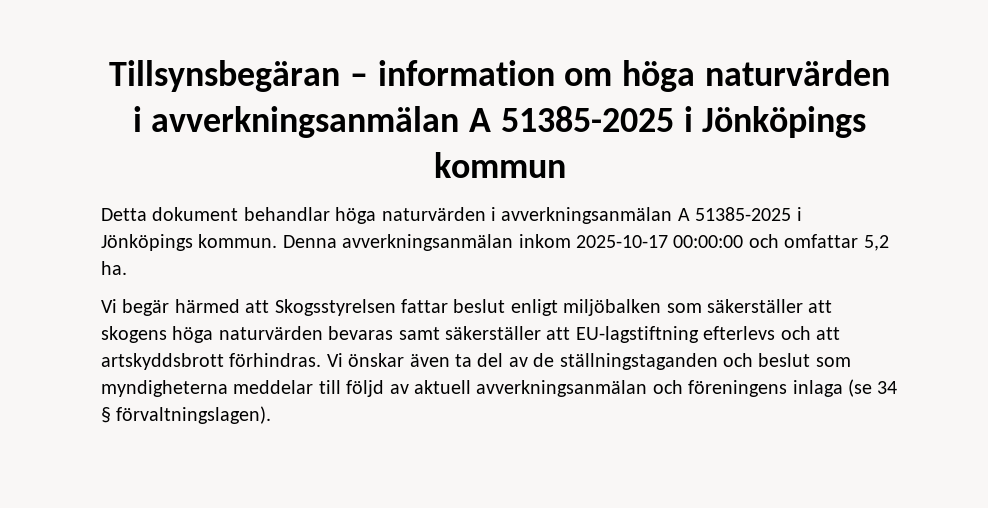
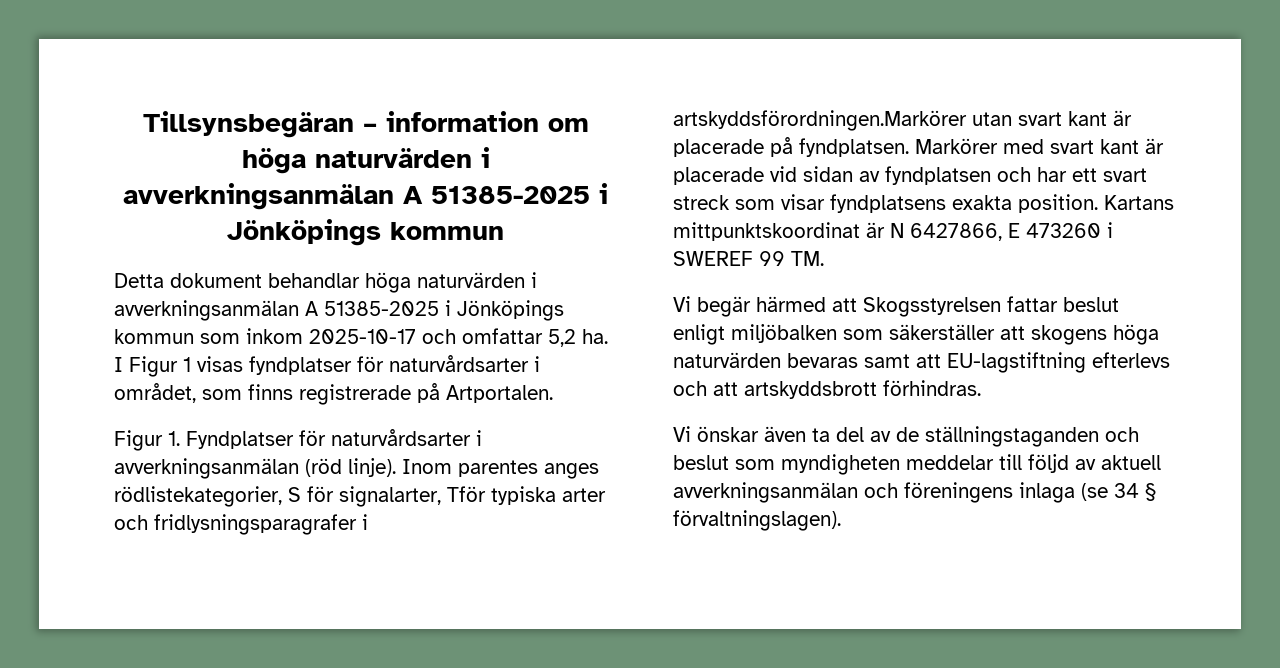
- Detta dokument behandlar höga naturvärden i avverkningsanmälan A 51385-2025 i Jönköpings kommun. Denna avverkningsanmälan inkom 2025-10-17 00:00:00 och omfattar 5,2 ha.
+ Detta dokument behandlar höga naturvärden i avverkningsanmälan A 51385-2025 i Jönköpings kommun som inkom 2025-10-17 och omfattar 5,2 ha. I Figur 1 visas fyndplatser för naturvårdsarter i området, som finns registrerade på Artportalen.
+ Figur 1. Fyndplatser för naturvårdsarter i avverkningsanmälan (röd linje). Inom parentes anges rödlistekategorier, S för signalarter, Tför typiska arter och fridlysningsparagrafer i artskyddsförordningen.Markörer utan svart kant är placerade på fyndplatsen. Markörer med svart kant är placerade vid sidan av fyndplatsen och har ett svart streck som visar fyndplatsens exakta position. Kartans mittpunktskoordinat är N 6427866, E 473260 i SWEREF 99 TM.
- Vi begär härmed att Skogsstyrelsen fattar beslut enligt miljöbalken som säkerställer att skogens höga naturvärden bevaras samt säkerställer att EU-lagstiftning efterlevs och att artskyddsbrott förhindras. Vi önskar även ta del av de ställningstaganden och beslut som myndigheterna meddelar till följd av aktuell avverkningsanmälan och föreningens inlaga (se 34 § förvaltningslagen).
+ Vi begär härmed att Skogsstyrelsen fattar beslut enligt miljöbalken som säkerställer att skogens höga naturvärden bevaras samt att EU-lagstiftning efterlevs och att artskyddsbrott förhindras.
+ Vi önskar även ta del av de ställningstaganden och beslut som myndigheten meddelar till följd av aktuell avverkningsanmälan och föreningens inlaga (se 34 § förvaltningslagen).

